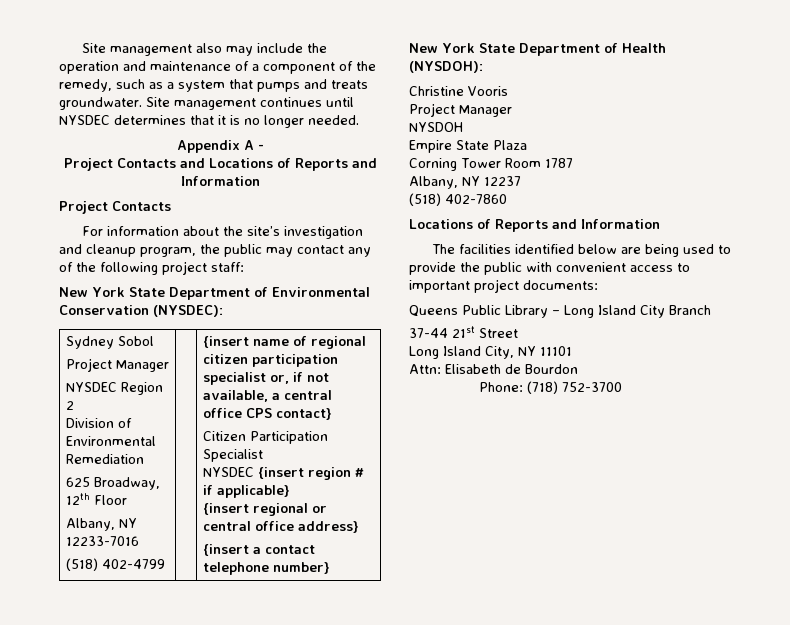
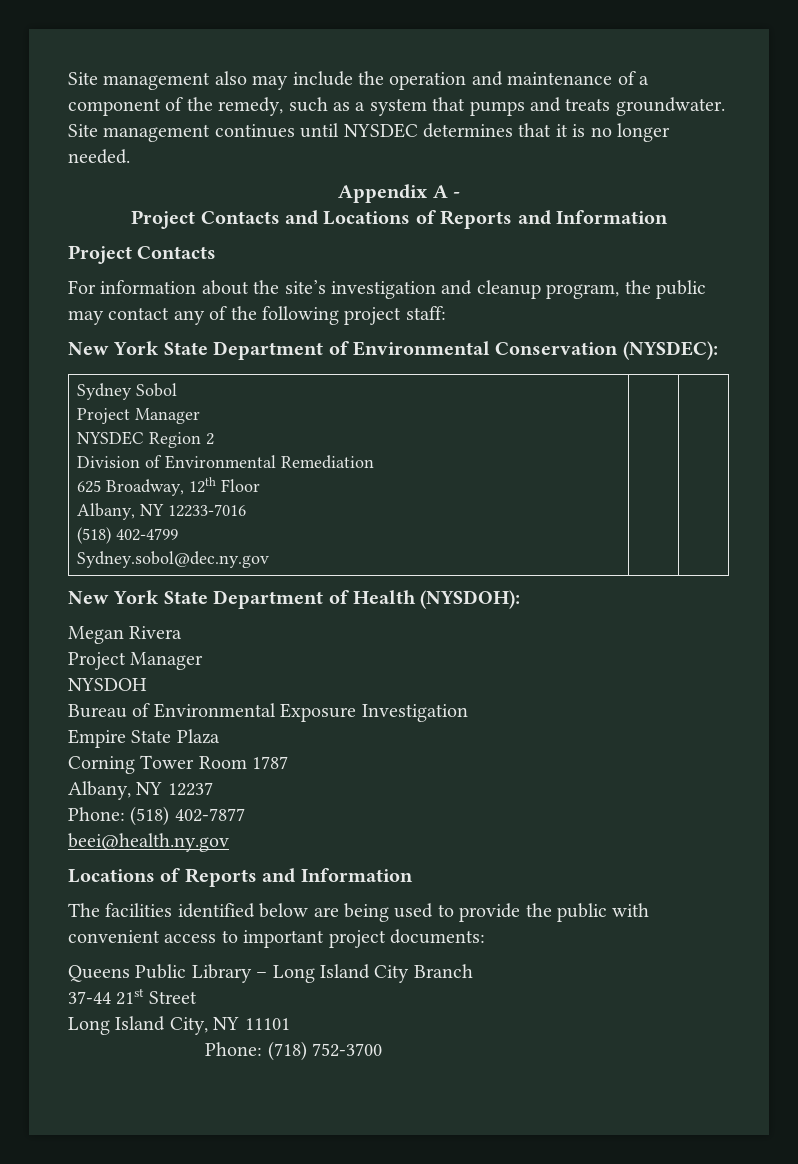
- {insert name of regional citizen participation specialist or, if not available, a central office CPS contact}
- Citizen Participation Specialist
- NYSDEC {insert region # if applicable}
- {insert regional or central office address}
- {insert a contact telephone number}
+ Sydney.sobol@dec.ny.gov
- Christine Vooris
+ Megan Rivera
+ Bureau of Environmental Exposure Investigation
- (518) 402-7860
+ Phone: (518) 402-7877
+ beei@health.ny.gov
- Attn: Elisabeth de Bourdon

